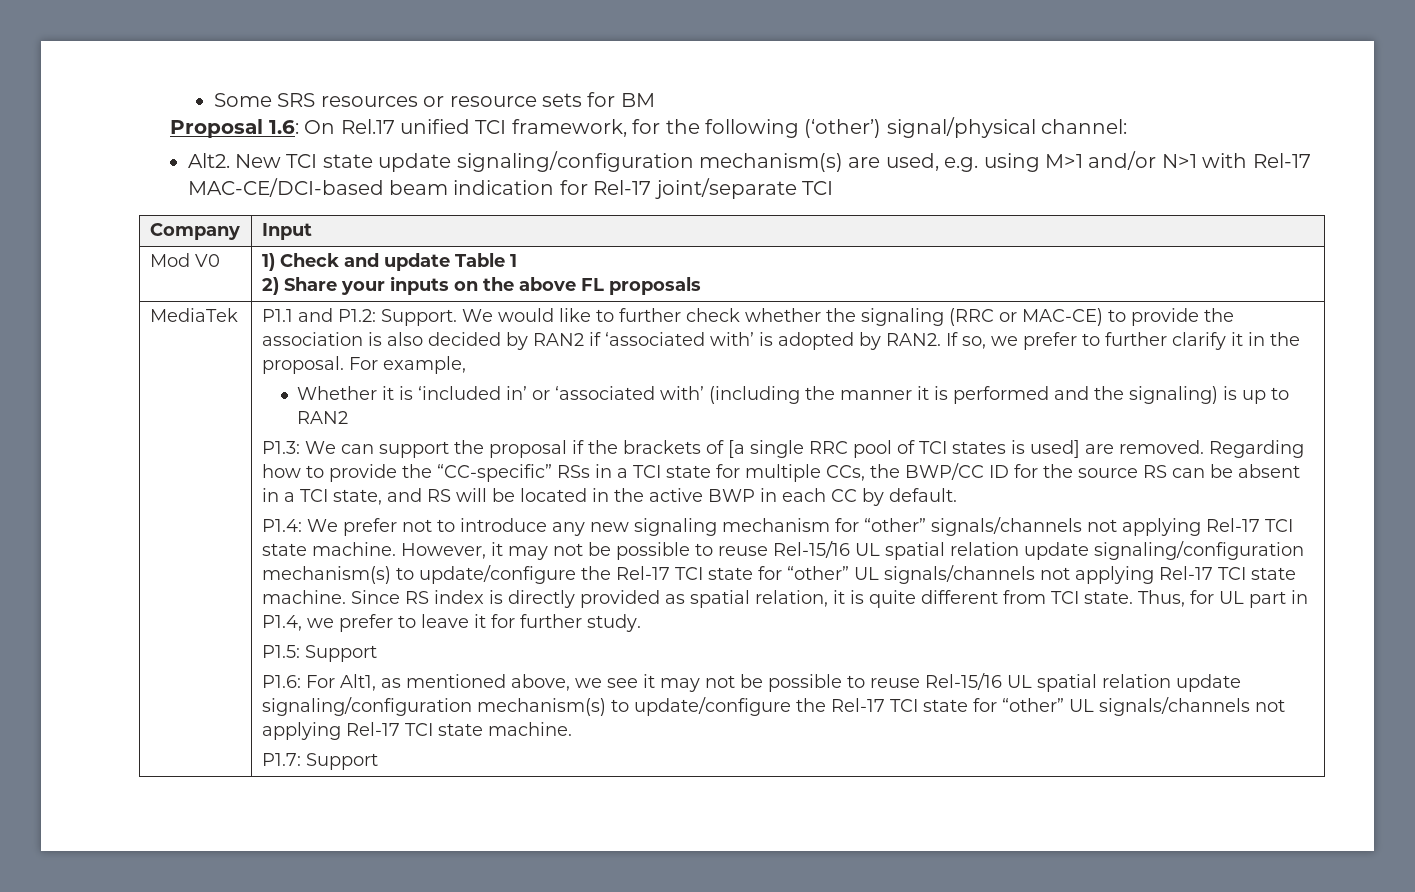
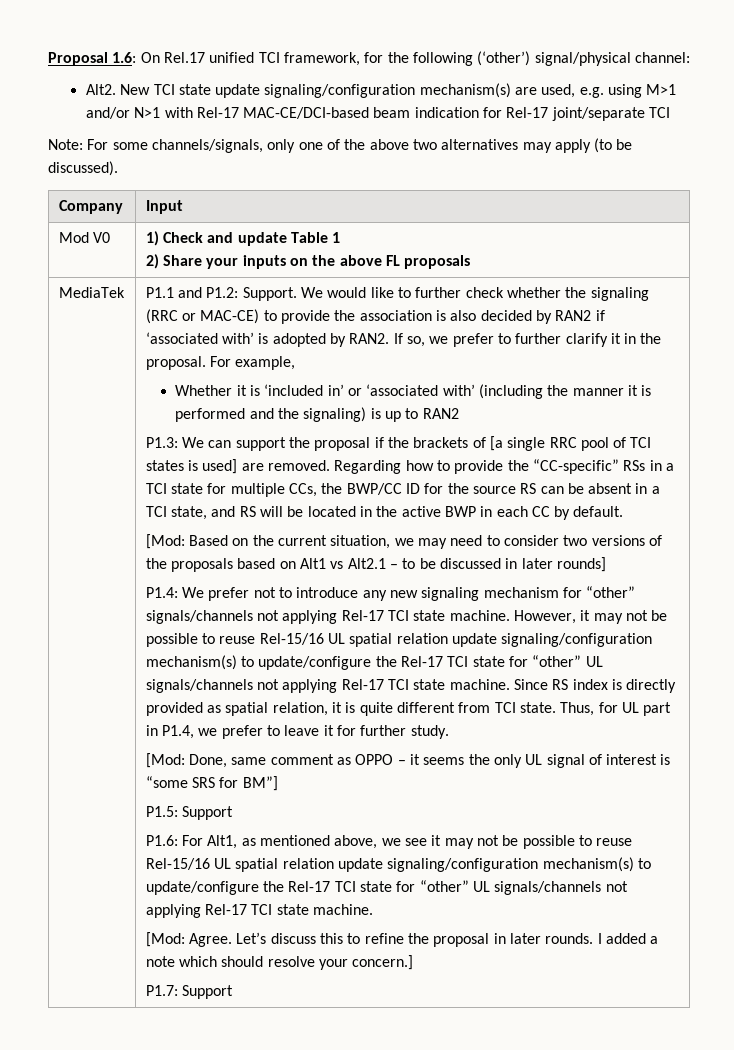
- Some SRS resources or resource sets for BM
+ Note: For some channels/signals, only one of the above two alternatives may apply (to be discussed).
+ [Mod: Based on the current situation, we may need to consider two versions of the proposals based on Alt1 vs Alt2.1 – to be discussed in later rounds]
+ [Mod: Done, same comment as OPPO – it seems the only UL signal of interest is “some SRS for BM”]
+ [Mod: Agree. Let’s discuss this to refine the proposal in later rounds. I added a note which should resolve your concern.]

